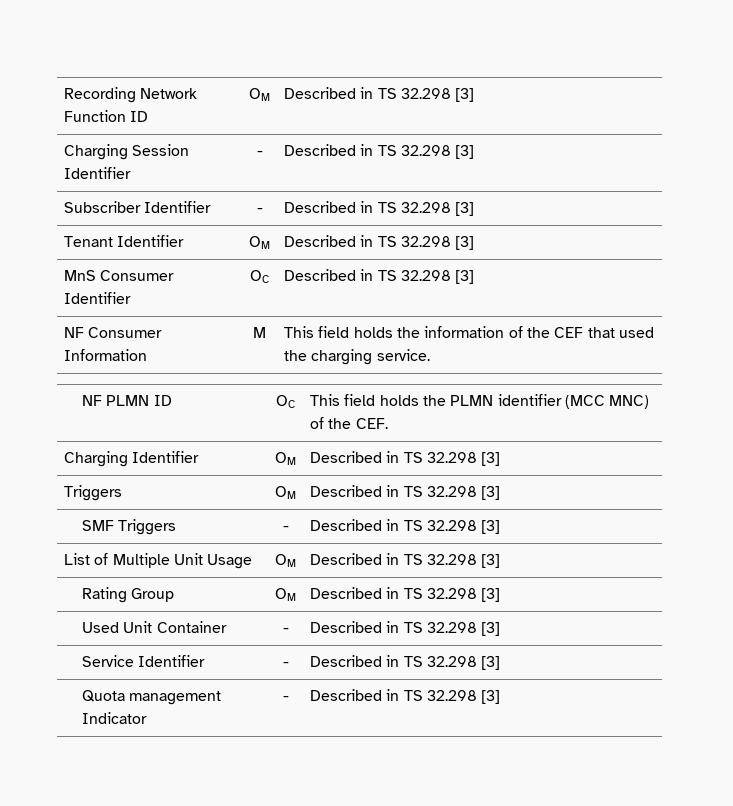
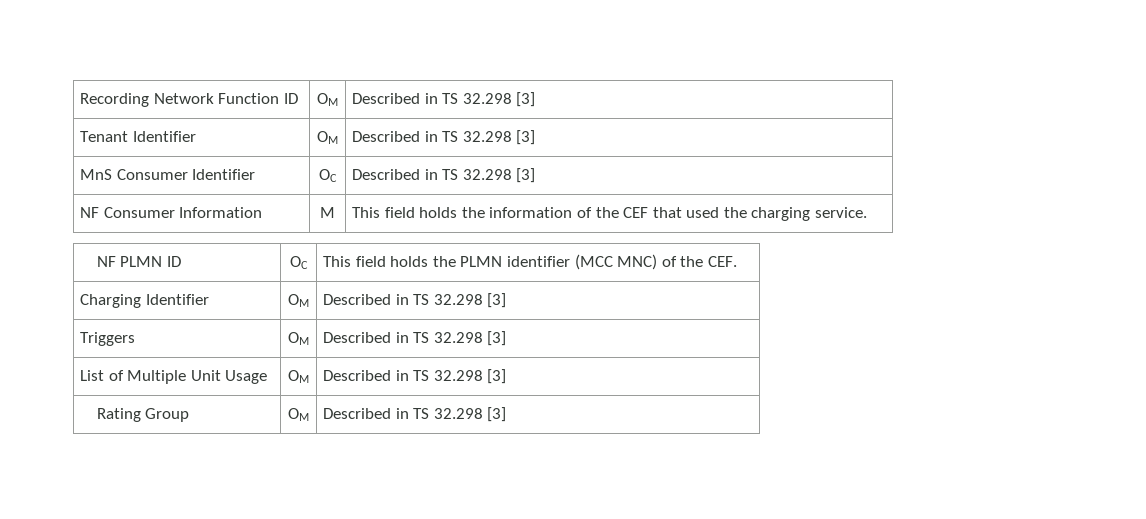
- Charging Session Identifier | - | Described in TS 32.298 [3]
- Subscriber Identifier | - | Described in TS 32.298 [3]
- SMF Triggers | - | Described in TS 32.298 [3]
- Used Unit Container | - | Described in TS 32.298 [3]
- Service Identifier | - | Described in TS 32.298 [3]
- Quota management Indicator | - | Described in TS 32.298 [3]

